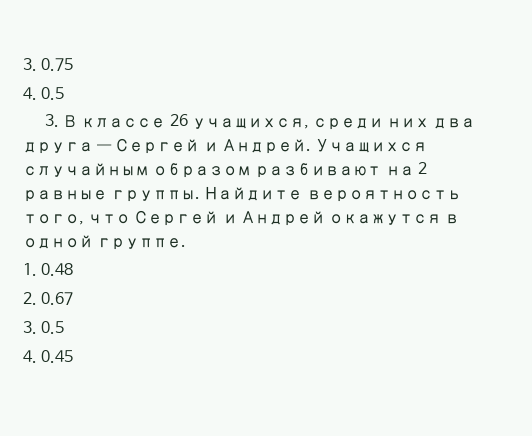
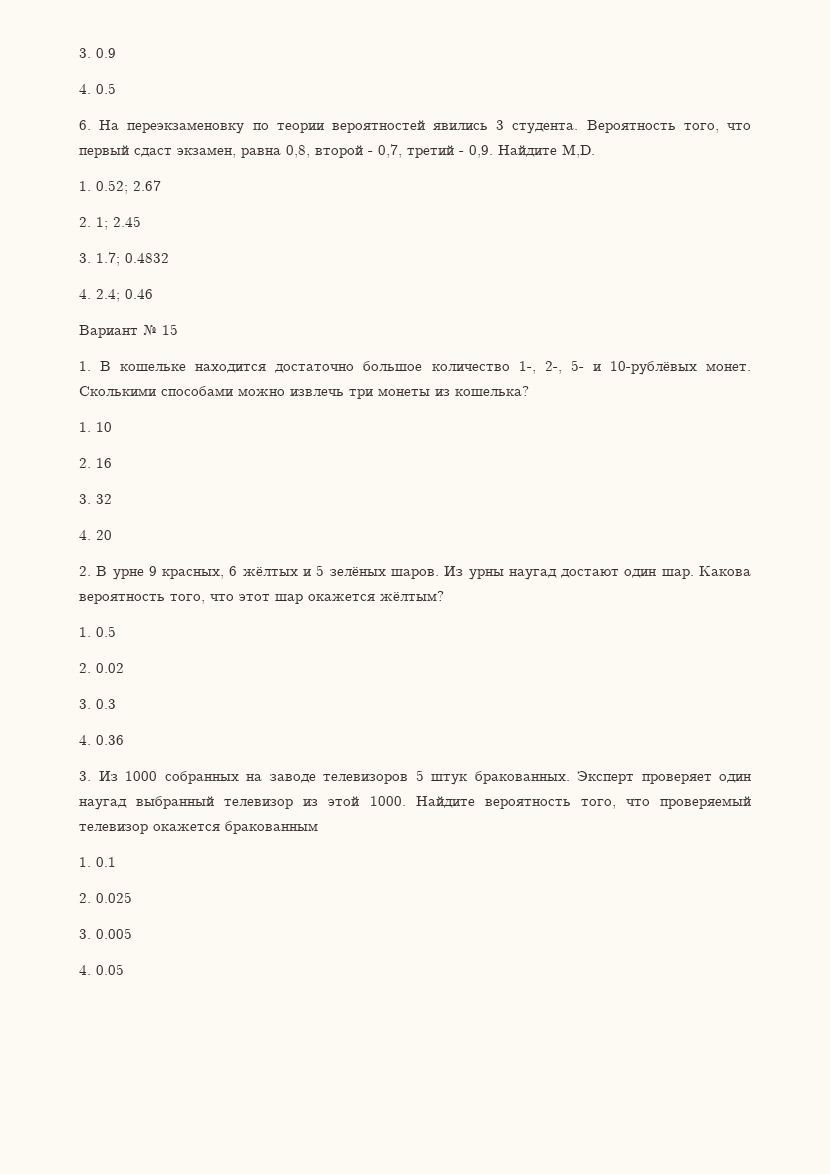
- 3. 0.75
+ 3. 0.9
- 3. В классе 26 учащихся, среди них два друга — Сергей и Андрей. Учащихся случайным образом разбивают на 2 равные группы. Найдите вероятность того, что Сергей и Андрей окажутся в одной группе.
- 1. 0.48
- 2. 0.67
- 3. 0.5
- 4. 0.45
+ 6. На переэкзаменовку по теории вероятностей явились 3 студента. Вероятность того, что первый сдаст экзамен, равна 0,8, второй - 0,7, третий - 0,9. Найдите М,D.
+ 1. 0.52; 2.67
+ 2. 1; 2.45
+ 3. 1.7; 0.4832
+ 4. 2.4; 0.46
+ Вариант № 15
+ 1. В кошельке находится достаточно большое количество 1-, 2-, 5- и 10-рублёвых монет. Сколькими способами можно извлечь три монеты из кошелька?
+ 1. 10
+ 2. 16
+ 3. 32
+ 4. 20
+ 2. В урне 9 красных, 6 жёлтых и 5 зелёных шаров. Из урны наугад достают один шар. Какова вероятность того, что этот шар окажется жёлтым?
+ 1. 0.5
+ 2. 0.02
+ 3. 0.3
+ 4. 0.36
+ 3. Из 1000 собранных на заводе телевизоров 5 штук бракованных. Эксперт проверяет один наугад выбранный телевизор из этой 1000. Найдите вероятность того, что проверяемый телевизор окажется бракованным
+ 1. 0.1
+ 2. 0.025
+ 3. 0.005
+ 4. 0.05

